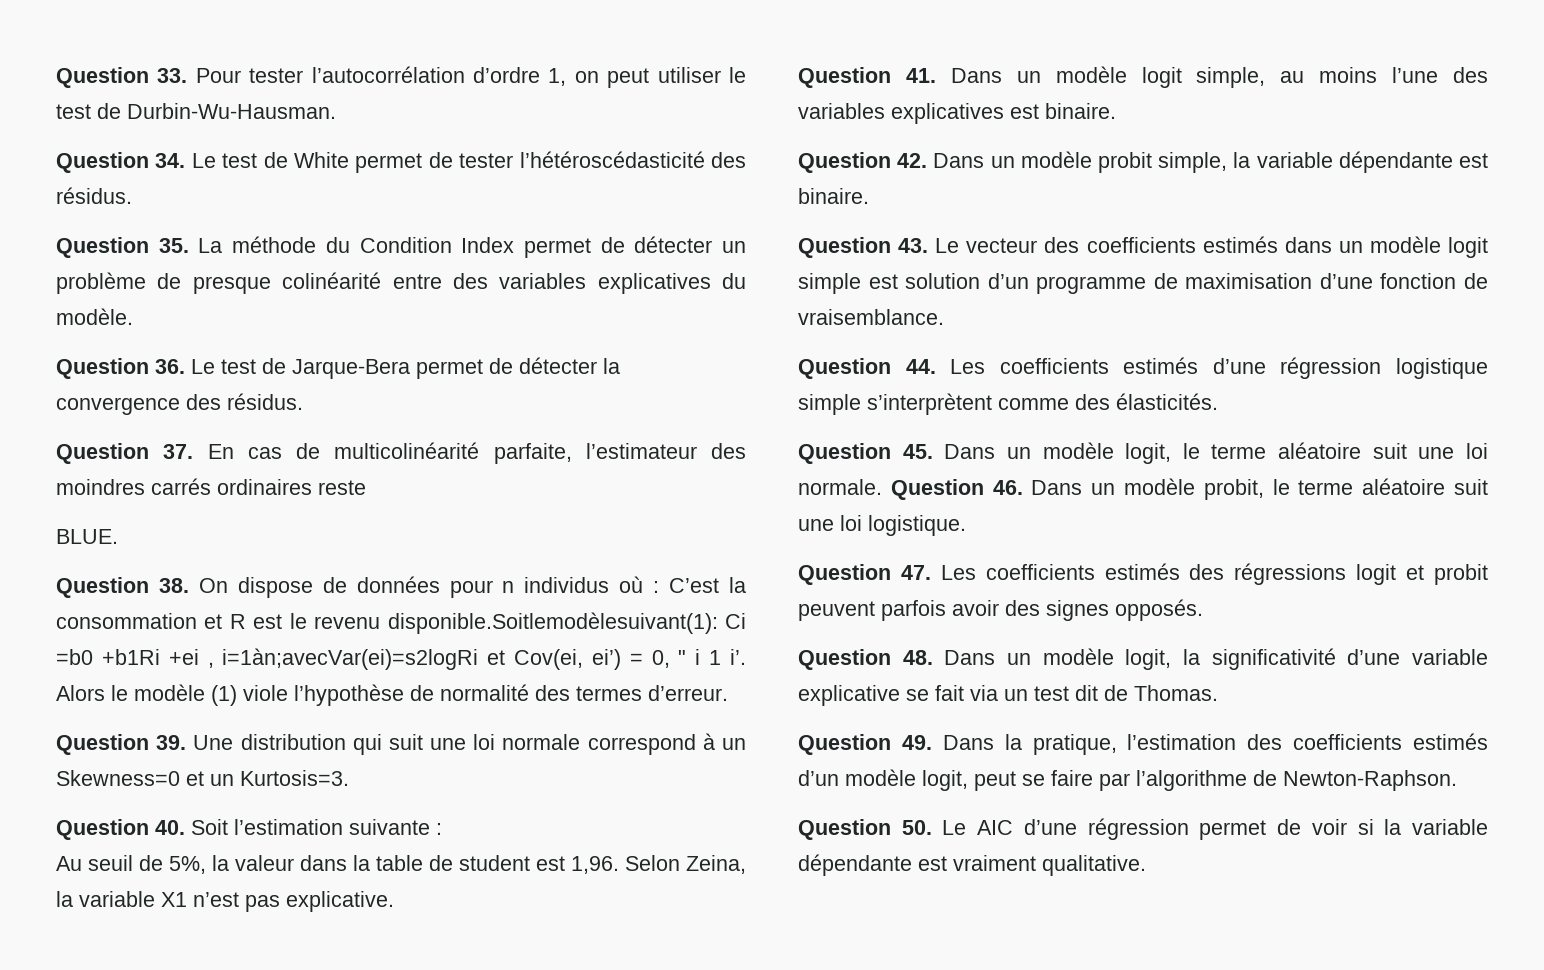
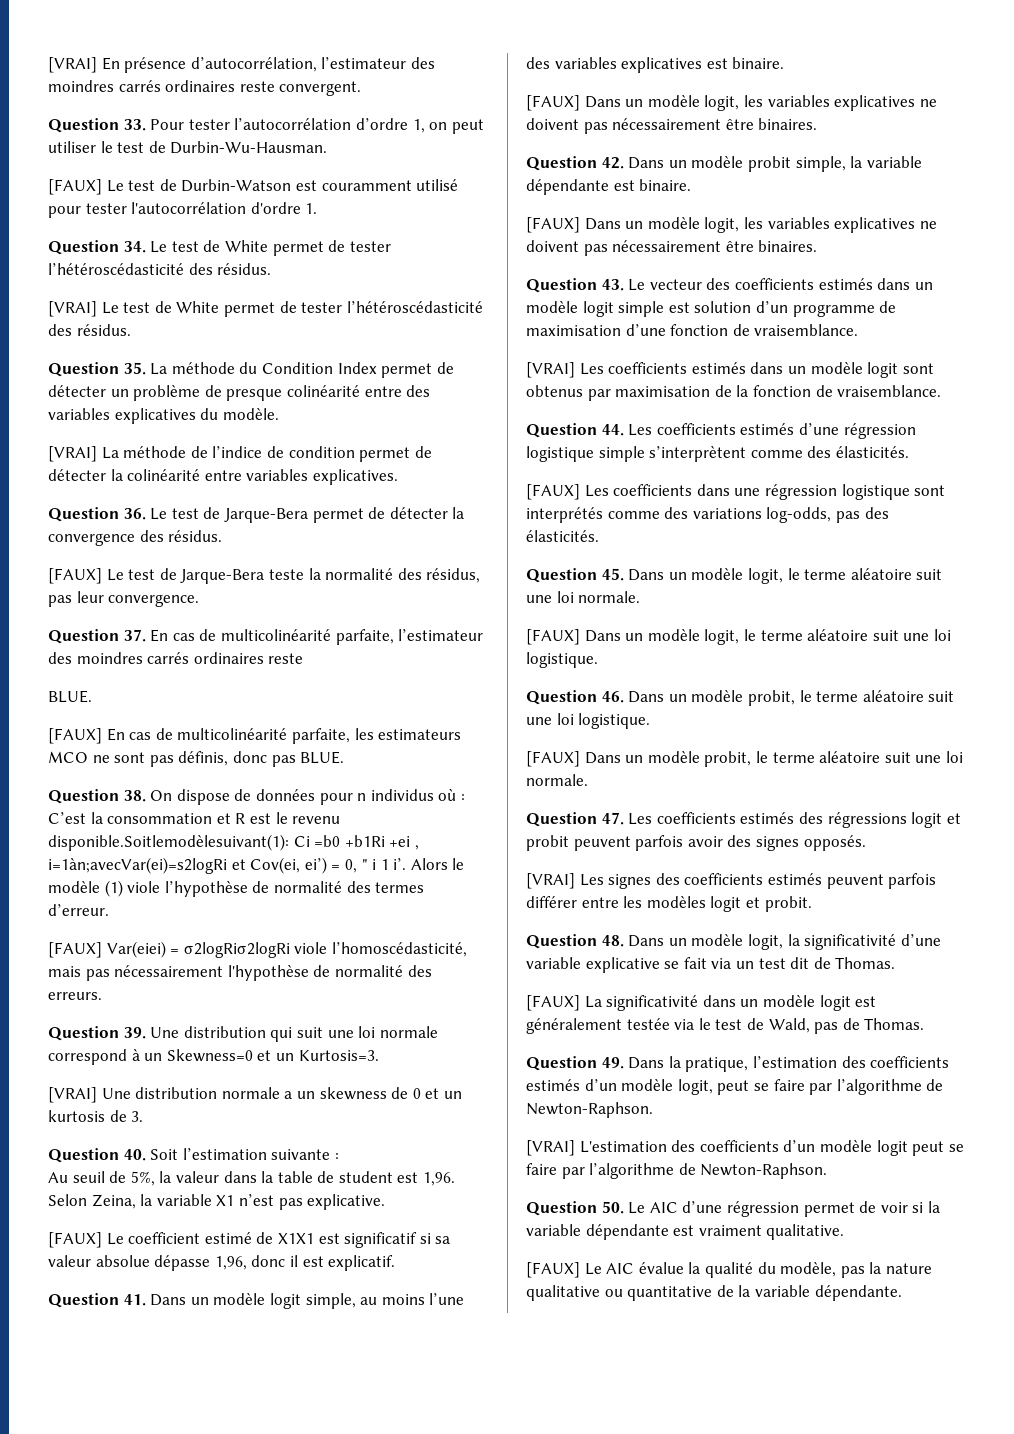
+ [VRAI] En présence d’autocorrélation, l’estimateur des moindres carrés ordinaires reste convergent.
+ [FAUX] Le test de Durbin-Watson est couramment utilisé pour tester l'autocorrélation d'ordre 1.
+ [VRAI] Le test de White permet de tester l’hétéroscédasticité des résidus.
+ [VRAI] La méthode de l’indice de condition permet de détecter la colinéarité entre variables explicatives.
+ [FAUX] Le test de Jarque-Bera teste la normalité des résidus, pas leur convergence.
+ [FAUX] En cas de multicolinéarité parfaite, les estimateurs MCO ne sont pas définis, donc pas BLUE.
+ [FAUX] Var(eiei) = σ2logRiσ2logRi viole l’homoscédasticité, mais pas nécessairement l'hypothèse de normalité des erreurs.
+ [VRAI] Une distribution normale a un skewness de 0 et un kurtosis de 3.
+ [FAUX] Le coefficient estimé de X1X1 est significatif si sa valeur absolue dépasse 1,96, donc il est explicatif.
  Question 41. Dans un modèle logit simple, au moins l’une des variables explicatives est binaire.
+ [FAUX] Dans un modèle logit, les variables explicatives ne doivent pas nécessairement être binaires.
  Question 42. Dans un modèle probit simple, la variable dépendante est binaire.
+ [FAUX] Dans un modèle logit, les variables explicatives ne doivent pas nécessairement être binaires.
+ [VRAI] Les coefficients estimés dans un modèle logit sont obtenus par maximisation de la fonction de vraisemblance.
+ [FAUX] Les coefficients dans une régression logistique sont interprétés comme des variations log-odds, pas des élasticités.
- Question 45. Dans un modèle logit, le terme aléatoire suit une loi normale. Question 46. Dans un modèle probit, le terme aléatoire suit une loi logistique.
+ Question 45. Dans un modèle logit, le terme aléatoire suit une loi normale.
+ [FAUX] Dans un modèle logit, le terme aléatoire suit une loi logistique.
+ Question 46. Dans un modèle probit, le terme aléatoire suit une loi logistique.
+ [FAUX] Dans un modèle probit, le terme aléatoire suit une loi normale.
+ [VRAI] Les signes des coefficients estimés peuvent parfois différer entre les modèles logit et probit.
+ [FAUX] La significativité dans un modèle logit est généralement testée via le test de Wald, pas de Thomas.
+ [VRAI] L'estimation des coefficients d’un modèle logit peut se faire par l’algorithme de Newton-Raphson.
+ [FAUX] Le AIC évalue la qualité du modèle, pas la nature qualitative ou quantitative de la variable dépendante.

